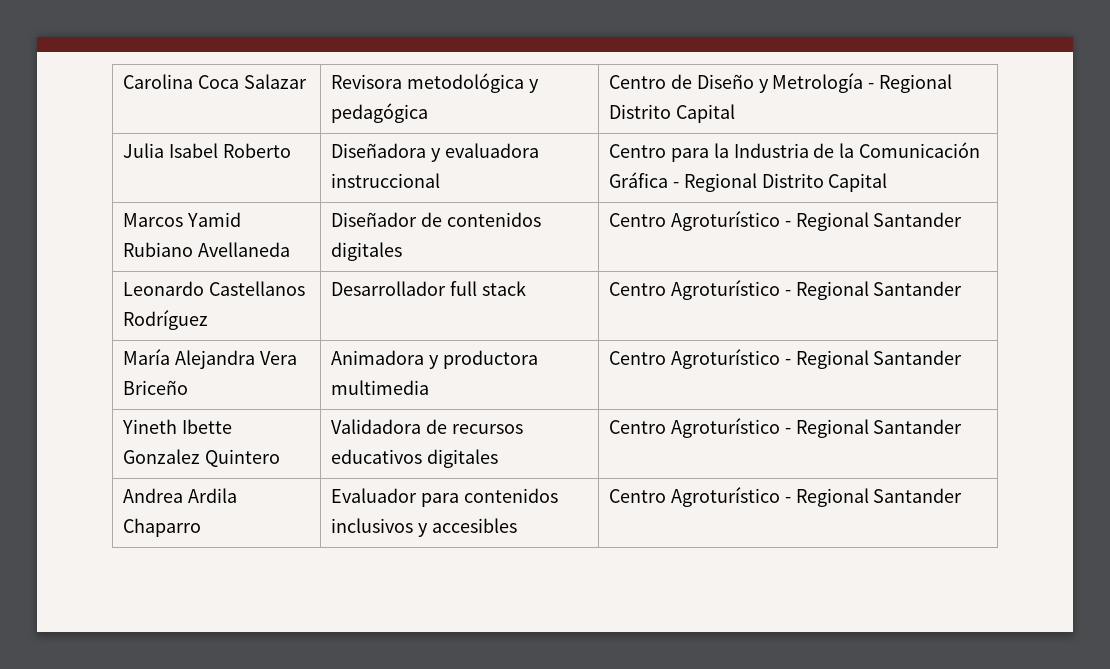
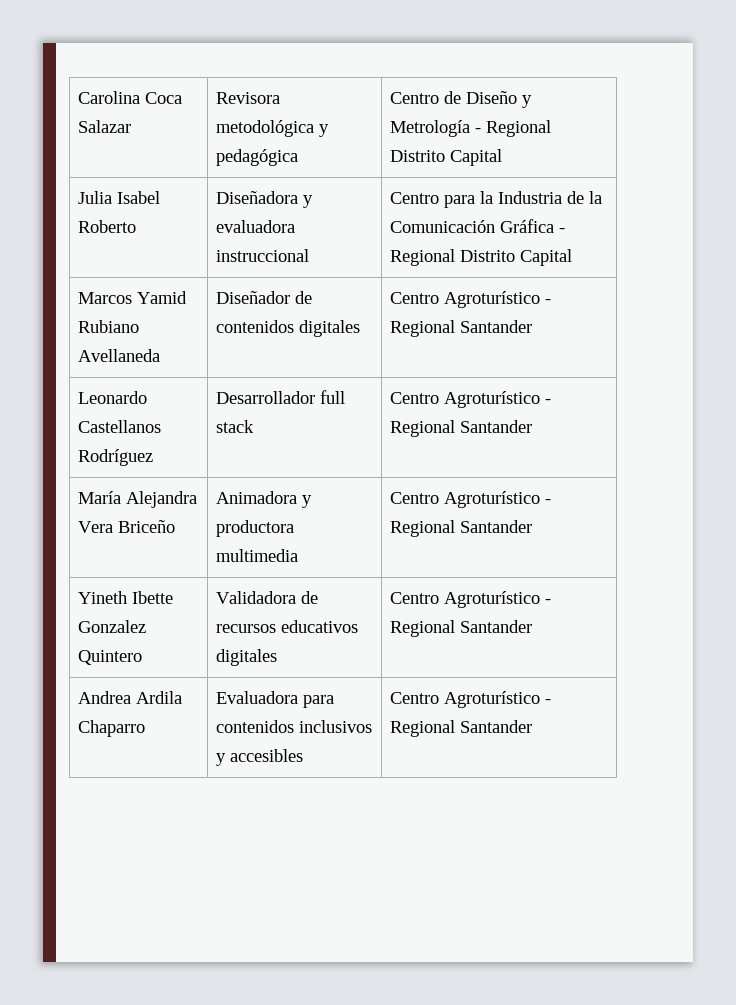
- Andrea Ardila Chaparro | Evaluador para contenidos inclusivos y accesibles | Centro Agroturístico - Regional Santander
+ Andrea Ardila Chaparro | Evaluadora para contenidos inclusivos y accesibles | Centro Agroturístico - Regional Santander

